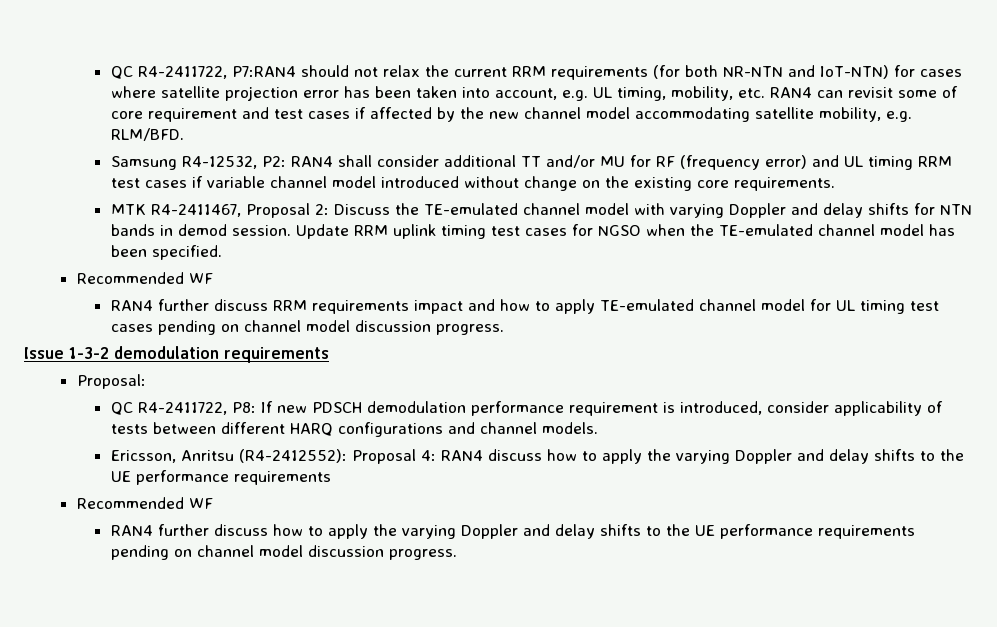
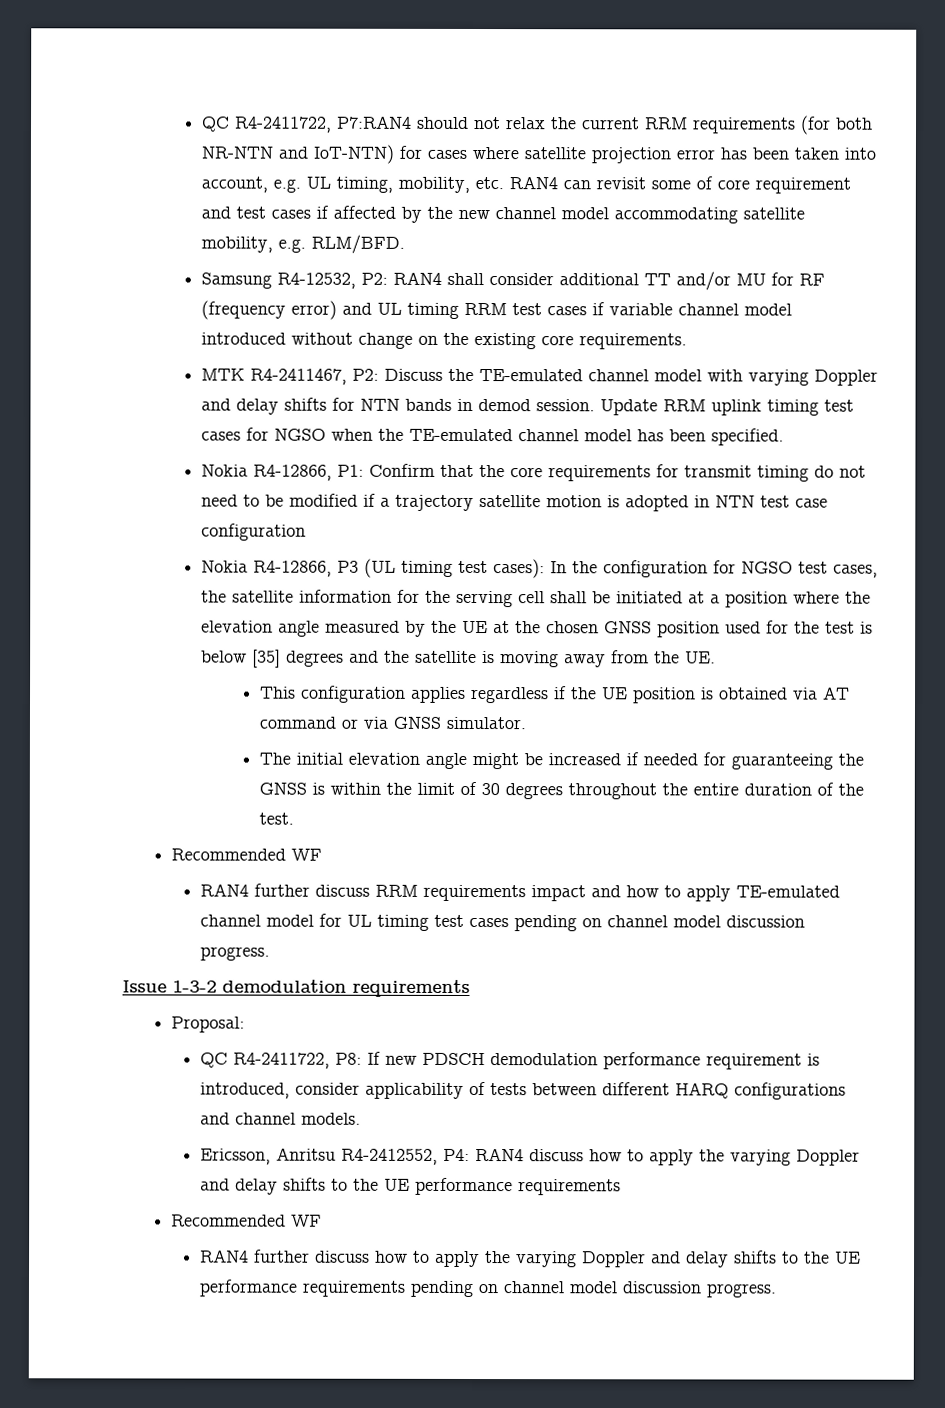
- MTK R4-2411467, Proposal 2: Discuss the TE-emulated channel model with varying Doppler and delay shifts for NTN bands in demod session.
+ MTK R4-2411467, P2: Discuss the TE-emulated channel model with varying Doppler and delay shifts for NTN bands in demod session.
+ Nokia R4-12866, P1: Confirm that the core requirements for transmit timing do not need to be modified if a trajectory satellite motion is adopted in NTN test case configuration
+ Nokia R4-12866, P3 (UL timing test cases): In the configuration for NGSO test cases, the satellite information for the serving cell shall be initiated at a position where the elevation angle measured by the UE at the chosen GNSS position used for the test is below [35] degrees and the satellite is moving away from the UE.
+ This configuration applies regardless if the UE position is obtained via AT command or via GNSS simulator.
+ The initial elevation angle might be increased if needed for guaranteeing the GNSS is within the limit of 30 degrees throughout the entire duration of the test.
- Ericsson, Anritsu (R4-2412552): Proposal 4: RAN4 discuss how to apply the varying Doppler and delay shifts to the UE performance requirements
+ Ericsson, Anritsu R4-2412552, P4: RAN4 discuss how to apply the varying Doppler and delay shifts to the UE performance requirements

